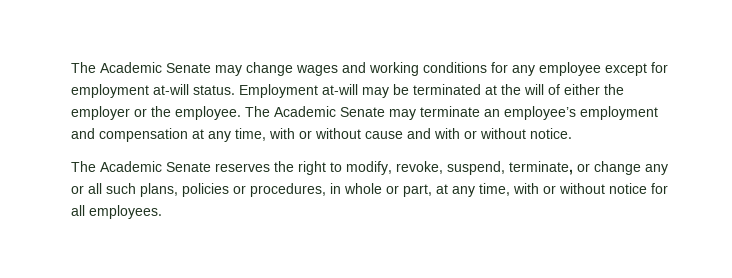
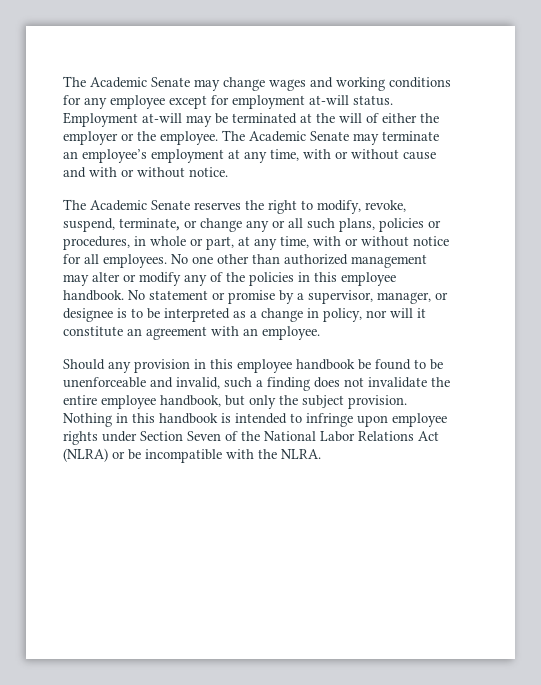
- The Academic Senate may terminate an employee’s employment and compensation at any time, with or without cause and with or without notice.
+ The Academic Senate may terminate an employee’s employment at any time, with or without cause and with or without notice.
+ No one other than authorized management may alter or modify any of the policies in this employee handbook. No statement or promise by a supervisor, manager, or designee is to be interpreted as a change in policy, nor will it constitute an agreement with an employee.
+ Should any provision in this employee handbook be found to be unenforceable and invalid, such a finding does not invalidate the entire employee handbook, but only the subject provision. Nothing in this handbook is intended to infringe upon employee rights under Section Seven of the National Labor Relations Act (NLRA) or be incompatible with the NLRA.

